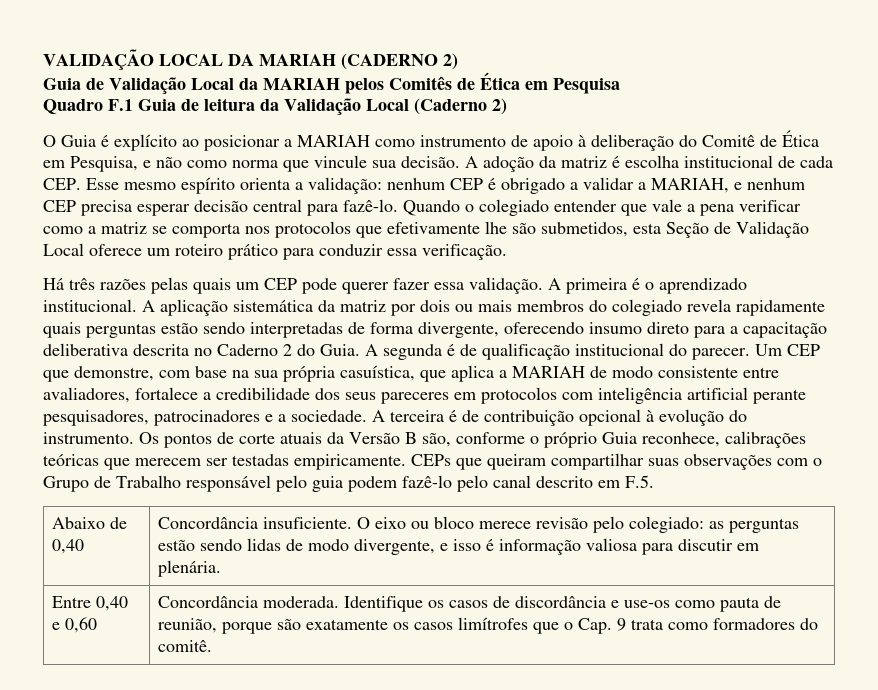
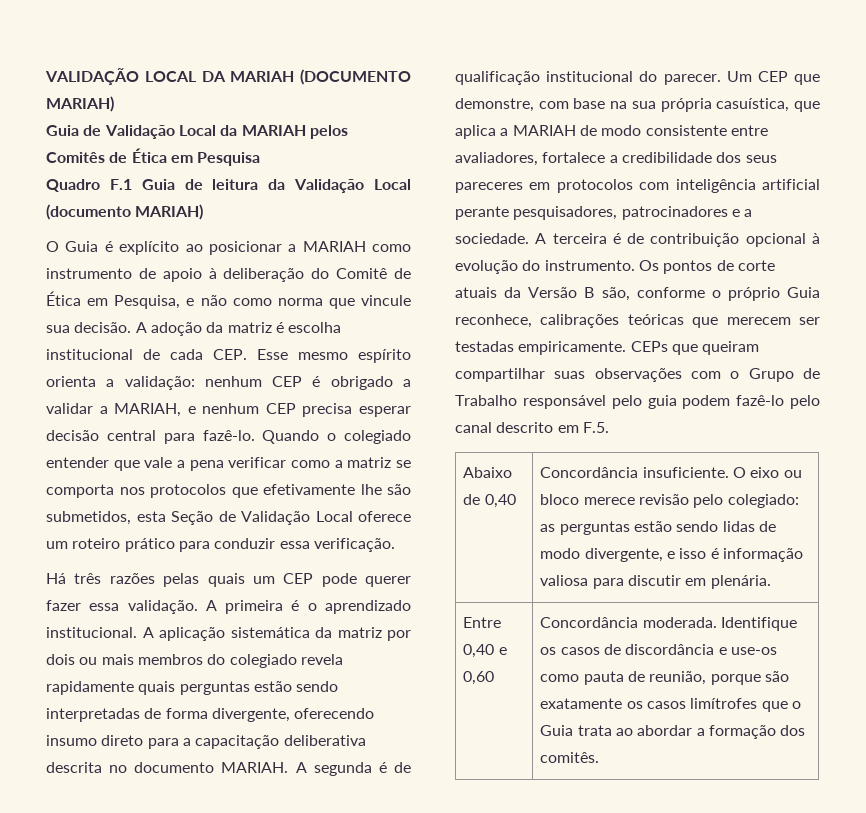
- VALIDAÇÃO LOCAL DA MARIAH (CADERNO 2)
+ VALIDAÇÃO LOCAL DA MARIAH (DOCUMENTO MARIAH)
- Quadro F.1 Guia de leitura da Validação Local (Caderno 2)
+ Quadro F.1 Guia de leitura da Validação Local (documento MARIAH)
- A aplicação sistemática da matriz por dois ou mais membros do colegiado revela rapidamente quais perguntas estão sendo interpretadas de forma divergente, oferecendo insumo direto para a capacitação deliberativa descrita no Caderno 2 do Guia.
+ A aplicação sistemática da matriz por dois ou mais membros do colegiado revela rapidamente quais perguntas estão sendo interpretadas de forma divergente, oferecendo insumo direto para a capacitação deliberativa descrita no documento MARIAH.
- Entre 0,40 e 0,60 | Concordância moderada. Identifique os casos de discordância e use-os como pauta de reunião, porque são exatamente os casos limítrofes que o Cap. 9 trata como formadores do comitê.
+ Entre 0,40 e 0,60 | Concordância moderada. Identifique os casos de discordância e use-os como pauta de reunião, porque são exatamente os casos limítrofes que o Guia trata ao abordar a formação dos comitês.

